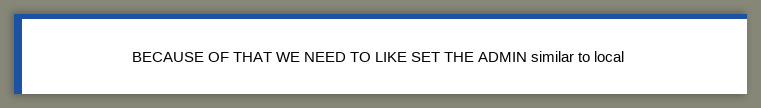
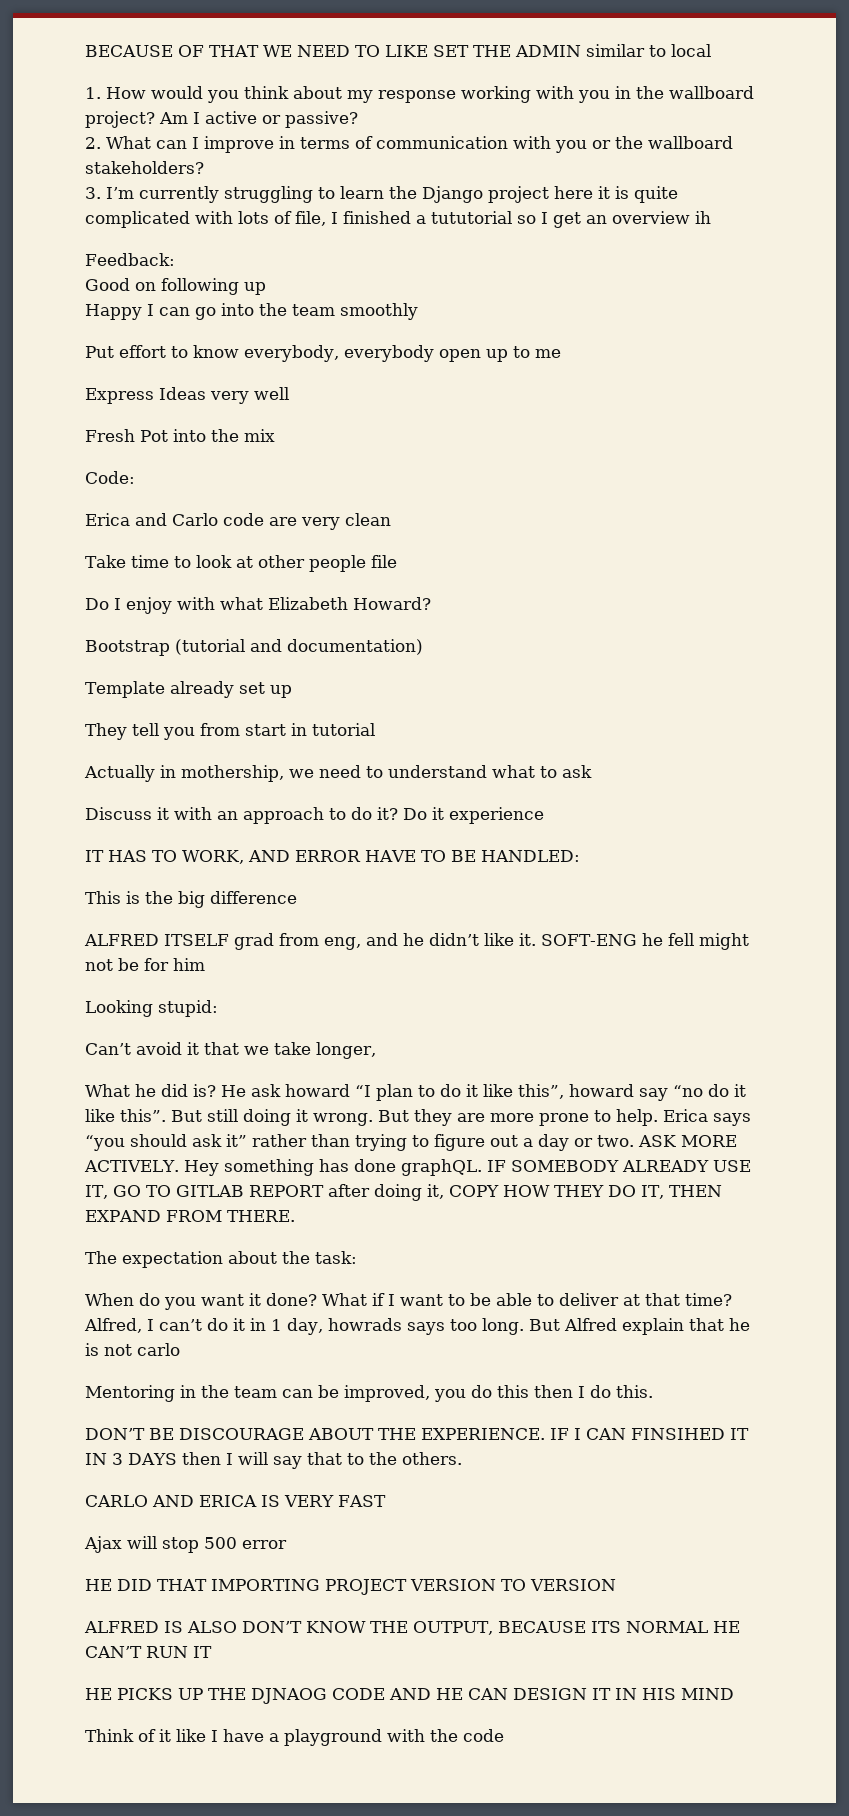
+ 1. How would you think about my response working with you in the wallboard project? Am I active or passive?
+ 2. What can I improve in terms of communication with you or the wallboard stakeholders?
+ 3. I’m currently struggling to learn the Django project here it is quite complicated with lots of file, I finished a tututorial so I get an overview ih
+ Feedback:
+ Good on following up
+ Happy I can go into the team smoothly
+ Put effort to know everybody, everybody open up to me
+ Express Ideas very well
+ Fresh Pot into the mix
+ Code:
+ Erica and Carlo code are very clean
+ Take time to look at other people file
+ Do I enjoy with what Elizabeth Howard?
+ Bootstrap (tutorial and documentation)
+ Template already set up
+ They tell you from start in tutorial
+ Actually in mothership, we need to understand what to ask
+ Discuss it with an approach to do it? Do it experience
+ IT HAS TO WORK, AND ERROR HAVE TO BE HANDLED:
+ This is the big difference
+ ALFRED ITSELF grad from eng, and he didn’t like it. SOFT-ENG he fell might not be for him
+ Looking stupid:
+ Can’t avoid it that we take longer,
+ What he did is? He ask howard “I plan to do it like this”, howard say “no do it like this”. But still doing it wrong. But they are more prone to help. Erica says “you should ask it” rather than trying to figure out a day or two. ASK MORE ACTIVELY. Hey something has done graphQL. IF SOMEBODY ALREADY USE IT, GO TO GITLAB REPORT after doing it, COPY HOW THEY DO IT, THEN EXPAND FROM THERE.
+ The expectation about the task:
+ When do you want it done? What if I want to be able to deliver at that time? Alfred, I can’t do it in 1 day, howrads says too long. But Alfred explain that he is not carlo
+ Mentoring in the team can be improved, you do this then I do this.
+ DON’T BE DISCOURAGE ABOUT THE EXPERIENCE. IF I CAN FINSIHED IT IN 3 DAYS then I will say that to the others.
+ CARLO AND ERICA IS VERY FAST
+ Ajax will stop 500 error
+ HE DID THAT IMPORTING PROJECT VERSION TO VERSION
+ ALFRED IS ALSO DON’T KNOW THE OUTPUT, BECAUSE ITS NORMAL HE CAN’T RUN IT
+ HE PICKS UP THE DJNAOG CODE AND HE CAN DESIGN IT IN HIS MIND
+ Think of it like I have a playground with the code

